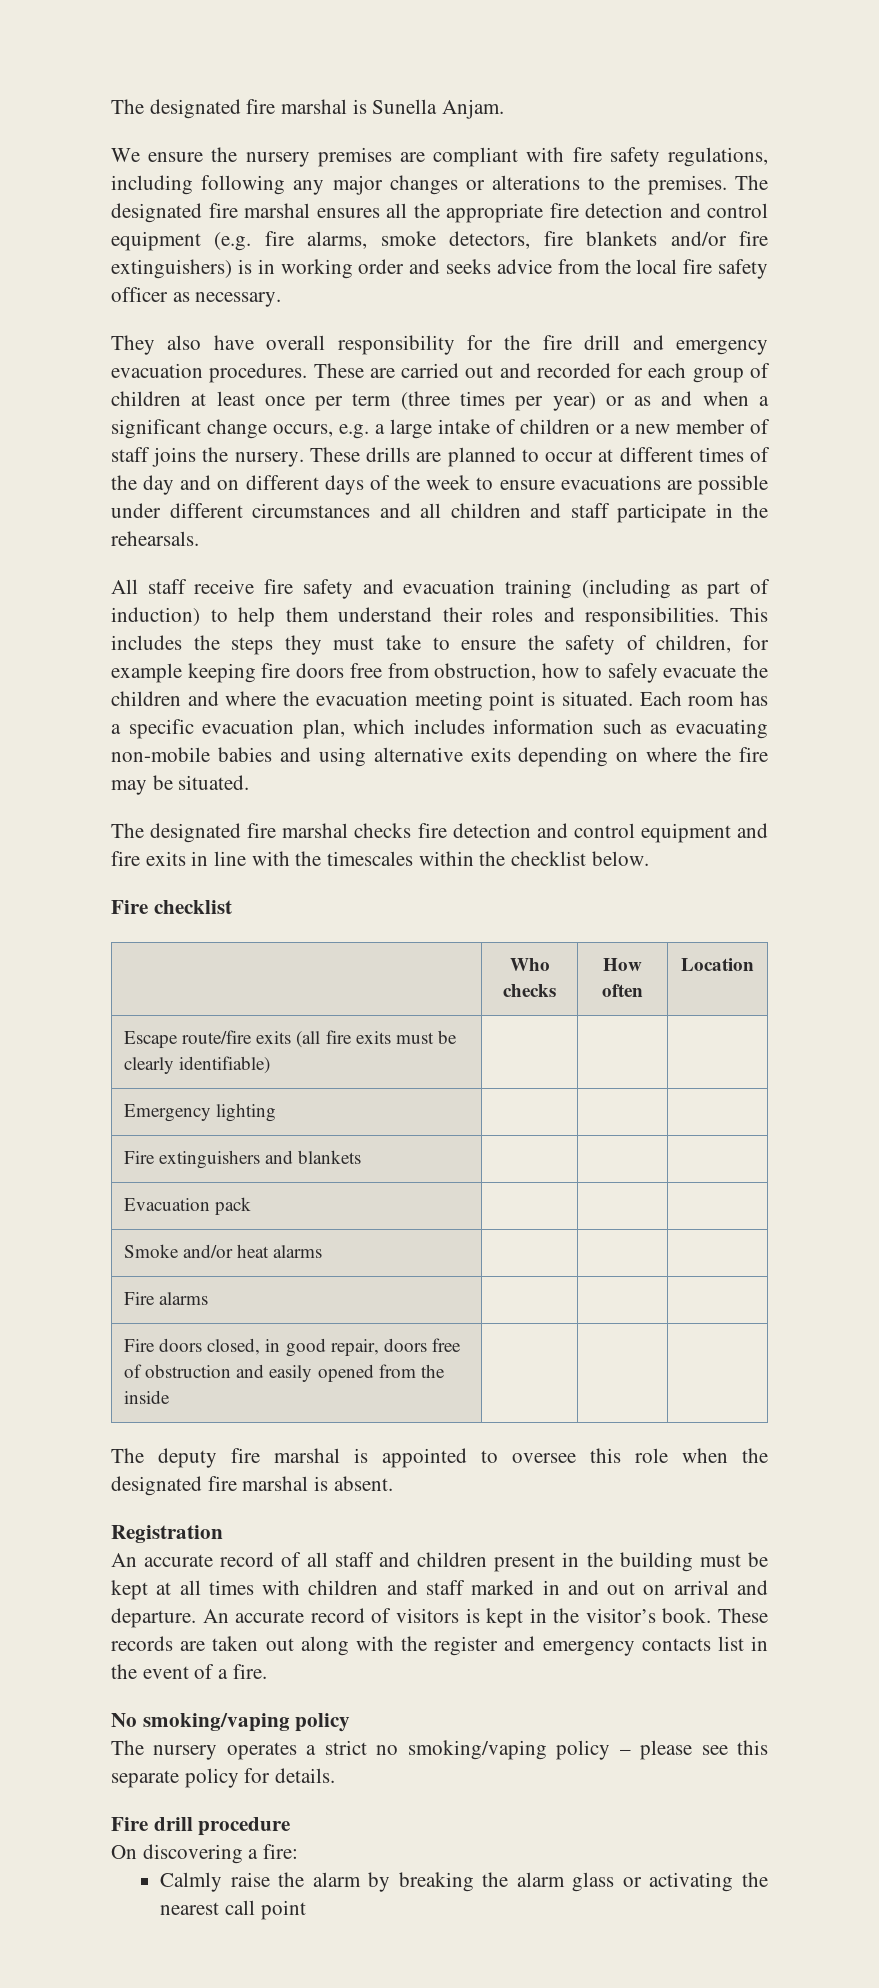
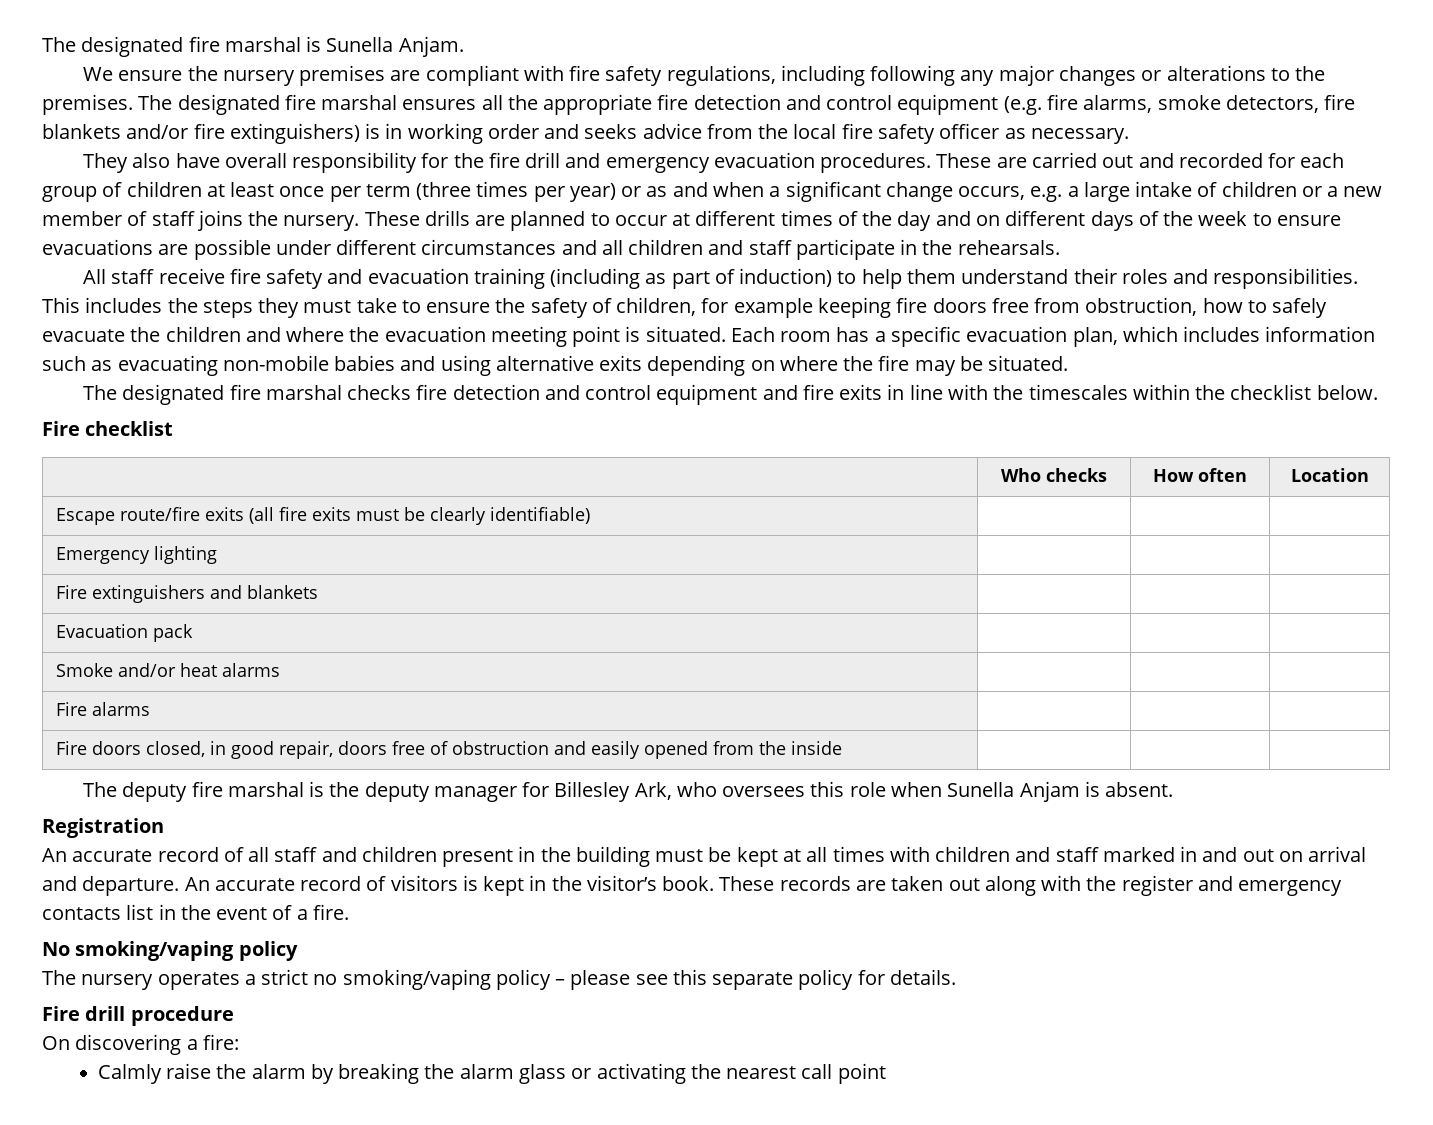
- The deputy fire marshal is appointed to oversee this role when the designated fire marshal is absent.
+ The deputy fire marshal is the deputy manager for Billesley Ark, who oversees this role when Sunella Anjam is absent.

